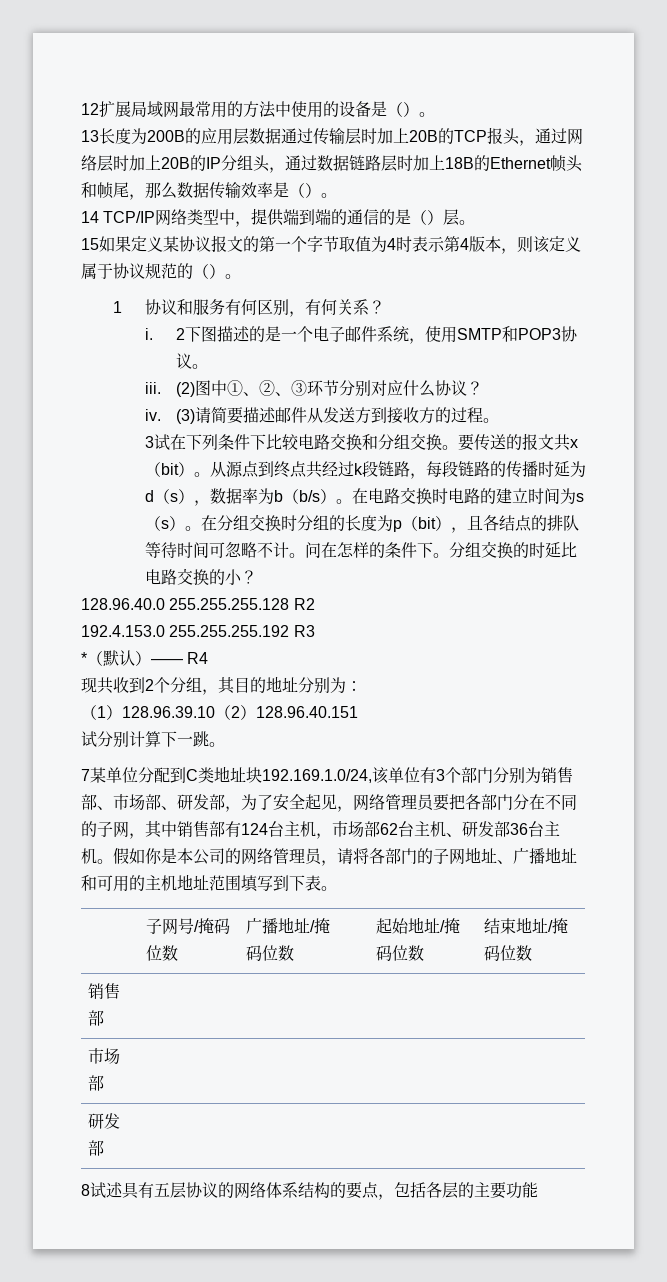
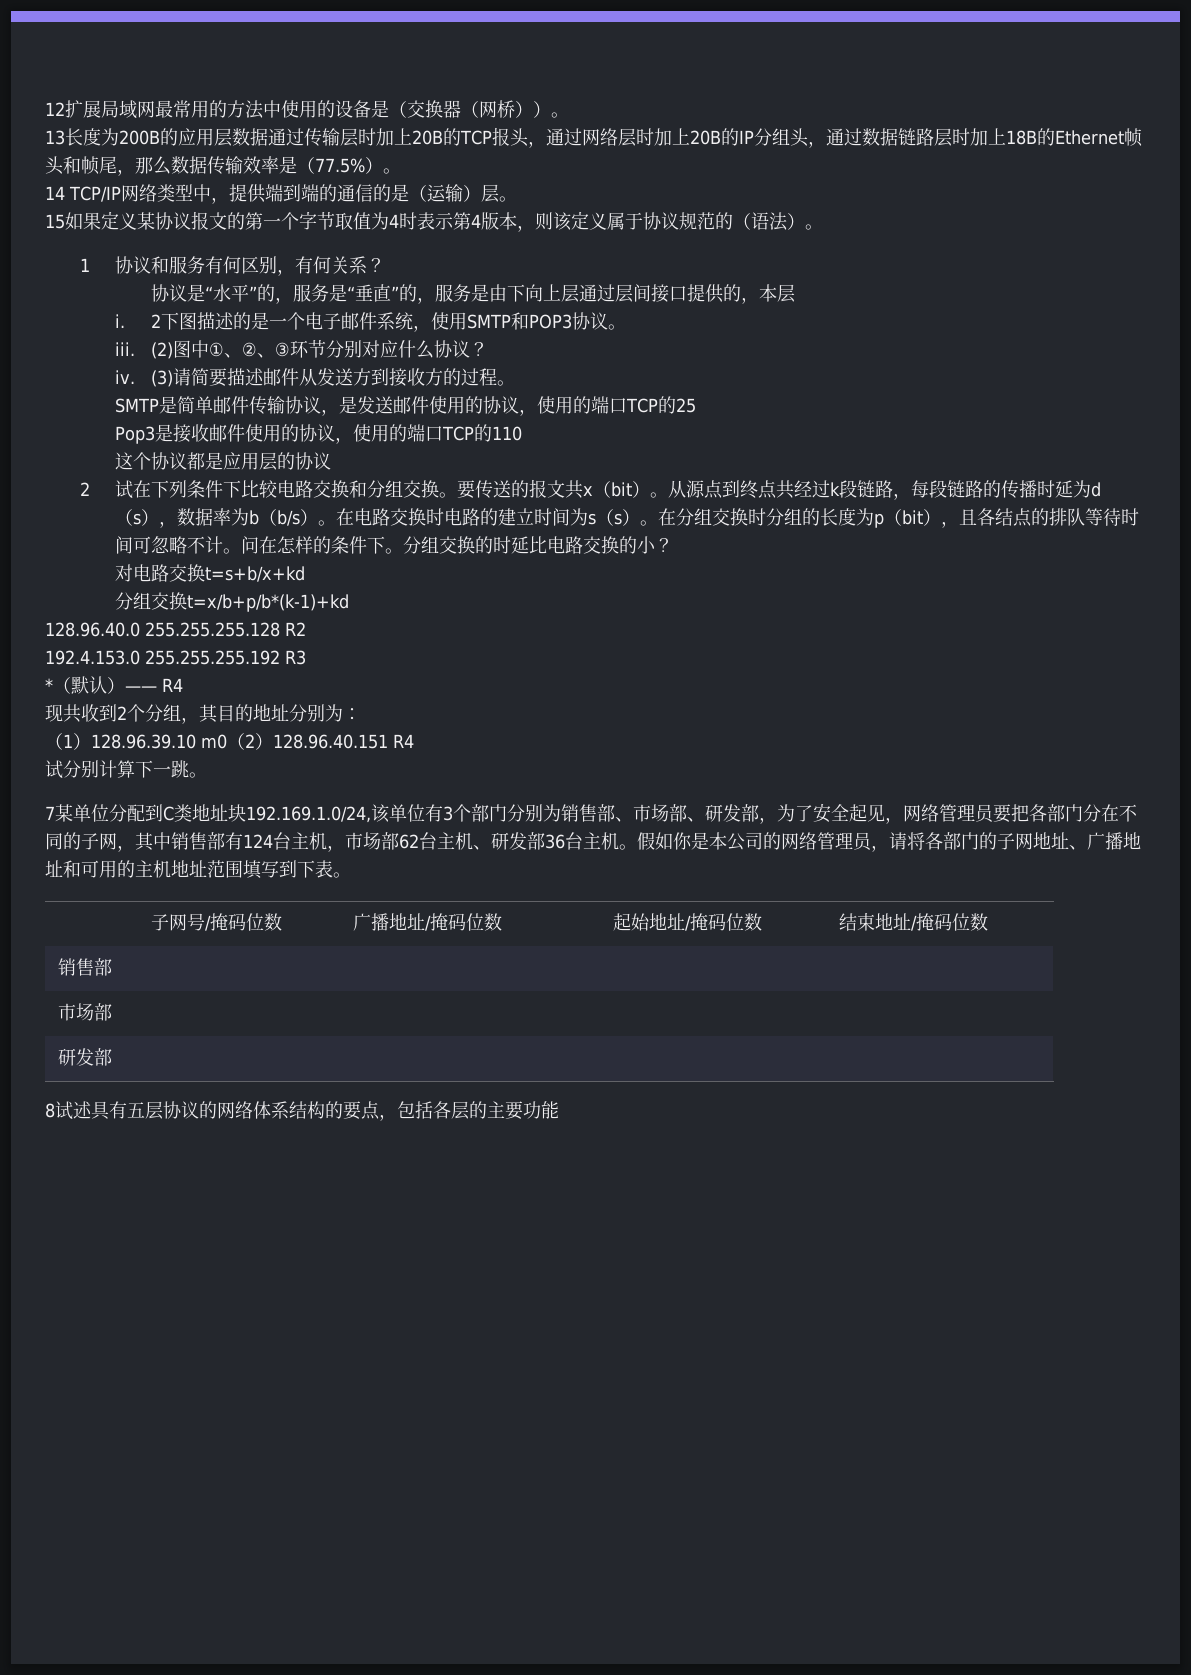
- 12扩展局域网最常用的方法中使用的设备是（）。
+ 12扩展局域网最常用的方法中使用的设备是（交换器（网桥））。
- 13长度为200B的应用层数据通过传输层时加上20B的TCP报头，通过网络层时加上20B的IP分组头，通过数据链路层时加上18B的Ethernet帧头和帧尾，那么数据传输效率是（）。
+ 13长度为200B的应用层数据通过传输层时加上20B的TCP报头，通过网络层时加上20B的IP分组头，通过数据链路层时加上18B的Ethernet帧头和帧尾，那么数据传输效率是（77.5%）。
- 14 TCP/IP网络类型中，提供端到端的通信的是（）层。
+ 14 TCP/IP网络类型中，提供端到端的通信的是（运输）层。
- 15如果定义某协议报文的第一个字节取值为4时表示第4版本，则该定义属于协议规范的（）。
+ 15如果定义某协议报文的第一个字节取值为4时表示第4版本，则该定义属于协议规范的（语法）。
+ 协议是“水平”的，服务是“垂直”的，服务是由下向上层通过层间接口提供的，本层
- 3试在下列条件下比较电路交换和分组交换。
+ SMTP是简单邮件传输协议，是发送邮件使用的协议，使用的端口TCP的25
+ Pop3是接收邮件使用的协议，使用的端口TCP的110
+ 这个协议都是应用层的协议
+ 2试在下列条件下比较电路交换和分组交换。
+ 对电路交换t=s+b/x+kd
+ 分组交换t=x/b+p/b*(k-1)+kd
- （1）128.96.39.10（2）128.96.40.151
+ （1）128.96.39.10 m0（2）128.96.40.151 R4

